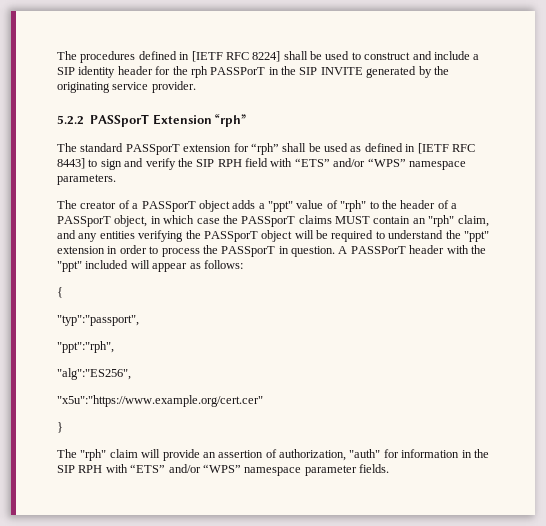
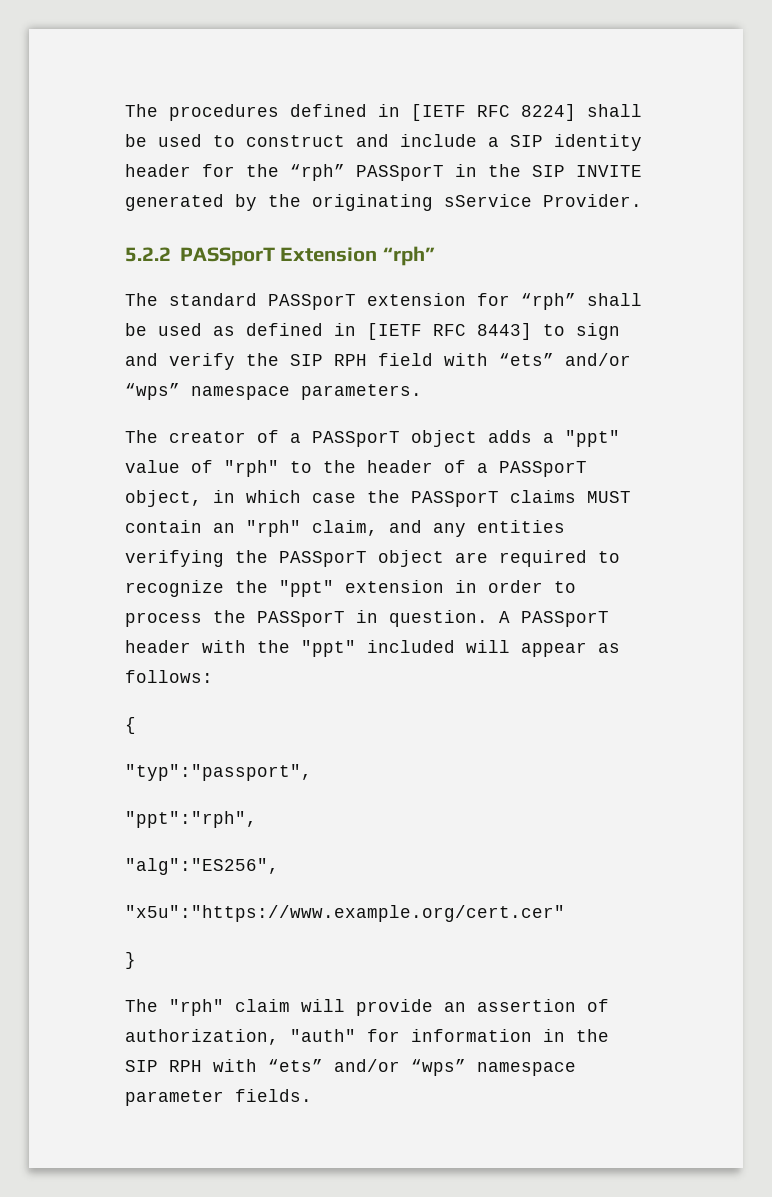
- The procedures defined in [IETF RFC 8224] shall be used to construct and include a SIP identity header for the rph PASSPorT in the SIP INVITE generated by the originating service provider.
+ The procedures defined in [IETF RFC 8224] shall be used to construct and include a SIP identity header for the “rph” PASSporT in the SIP INVITE generated by the originating sService Provider.
- The standard PASSporT extension for “rph” shall be used as defined in [IETF RFC 8443] to sign and verify the SIP RPH field with “ETS” and/or “WPS” namespace parameters.
+ The standard PASSporT extension for “rph” shall be used as defined in [IETF RFC 8443] to sign and verify the SIP RPH field with “ets” and/or “wps” namespace parameters.
- The creator of a PASSporT object adds a "ppt" value of "rph" to the header of a PASSporT object, in which case the PASSporT claims MUST contain an "rph" claim, and any entities verifying the PASSporT object will be required to understand the "ppt" extension in order to process the PASSporT in question.
+ The creator of a PASSporT object adds a "ppt" value of "rph" to the header of a PASSporT object, in which case the PASSporT claims MUST contain an "rph" claim, and any entities verifying the PASSporT object are required to recognize the "ppt" extension in order to process the PASSporT in question.
- A PASSPorT header with the "ppt" included will appear as follows:
+ A PASSporT header with the "ppt" included will appear as follows:
- The "rph" claim will provide an assertion of authorization, "auth" for information in the SIP RPH with “ETS” and/or “WPS” namespace parameter fields.
+ The "rph" claim will provide an assertion of authorization, "auth" for information in the SIP RPH with “ets” and/or “wps” namespace parameter fields.

